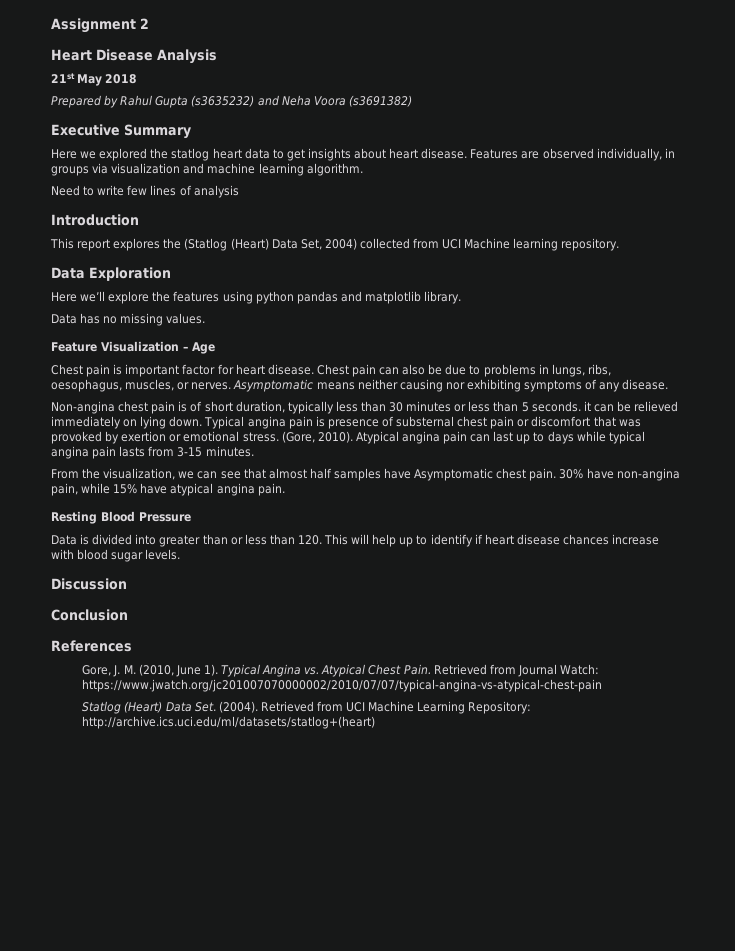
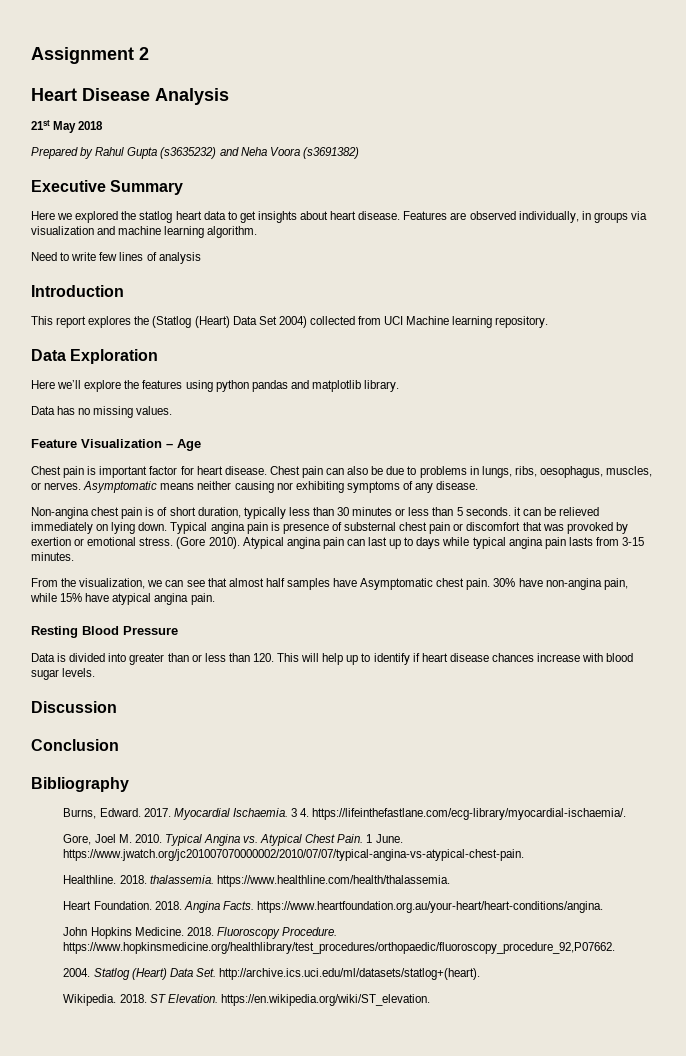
- This report explores the (Statlog (Heart) Data Set, 2004) collected from UCI Machine learning repository.
+ This report explores the (Statlog (Heart) Data Set 2004) collected from UCI Machine learning repository.
- (Gore, 2010).
+ (Gore 2010).
- References
- Gore, J. M. (2010, June 1).
+ Bibliography
+ Burns, Edward. 2017. Myocardial Ischaemia. 3 4. https://lifeinthefastlane.com/ecg-library/myocardial-ischaemia/.
+ Gore, Joel M. 2010.
- Retrieved from Journal Watch: https://www.jwatch.org/jc201007070000002/2010/07/07/typical-angina-vs-atypical-chest-pain
- Statlog (Heart) Data Set. (2004). Retrieved from UCI Machine Learning Repository: http://archive.ics.uci.edu/ml/datasets/statlog+(heart)
+ 1 June. https://www.jwatch.org/jc201007070000002/2010/07/07/typical-angina-vs-atypical-chest-pain.
+ Healthline. 2018. thalassemia. https://www.healthline.com/health/thalassemia.
+ Heart Foundation. 2018. Angina Facts. https://www.heartfoundation.org.au/your-heart/heart-conditions/angina.
+ John Hopkins Medicine. 2018. Fluoroscopy Procedure. https://www.hopkinsmedicine.org/healthlibrary/test_procedures/orthopaedic/fluoroscopy_procedure_92,P07662.
+ 2004. Statlog (Heart) Data Set. http://archive.ics.uci.edu/ml/datasets/statlog+(heart).
+ Wikipedia. 2018. ST Elevation. https://en.wikipedia.org/wiki/ST_elevation.

